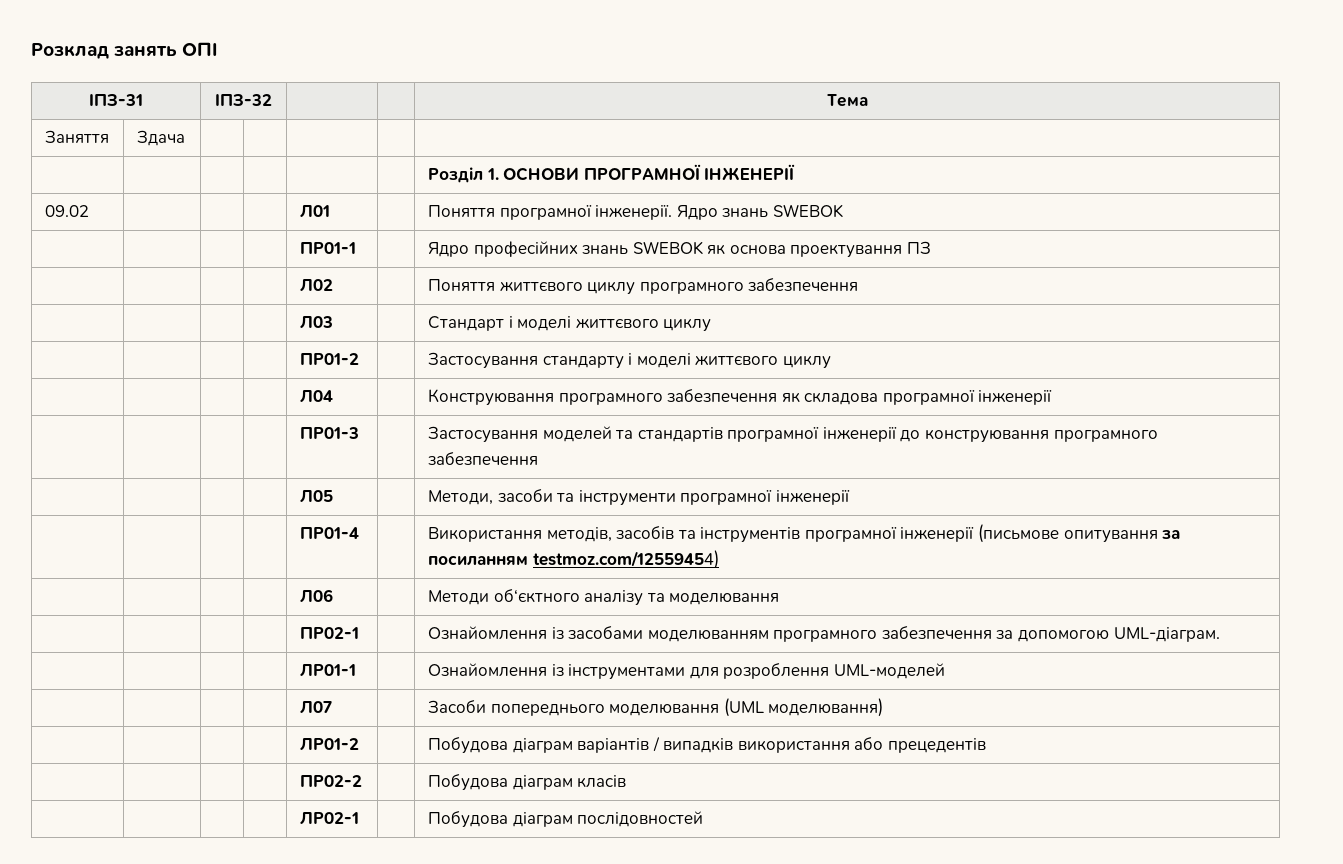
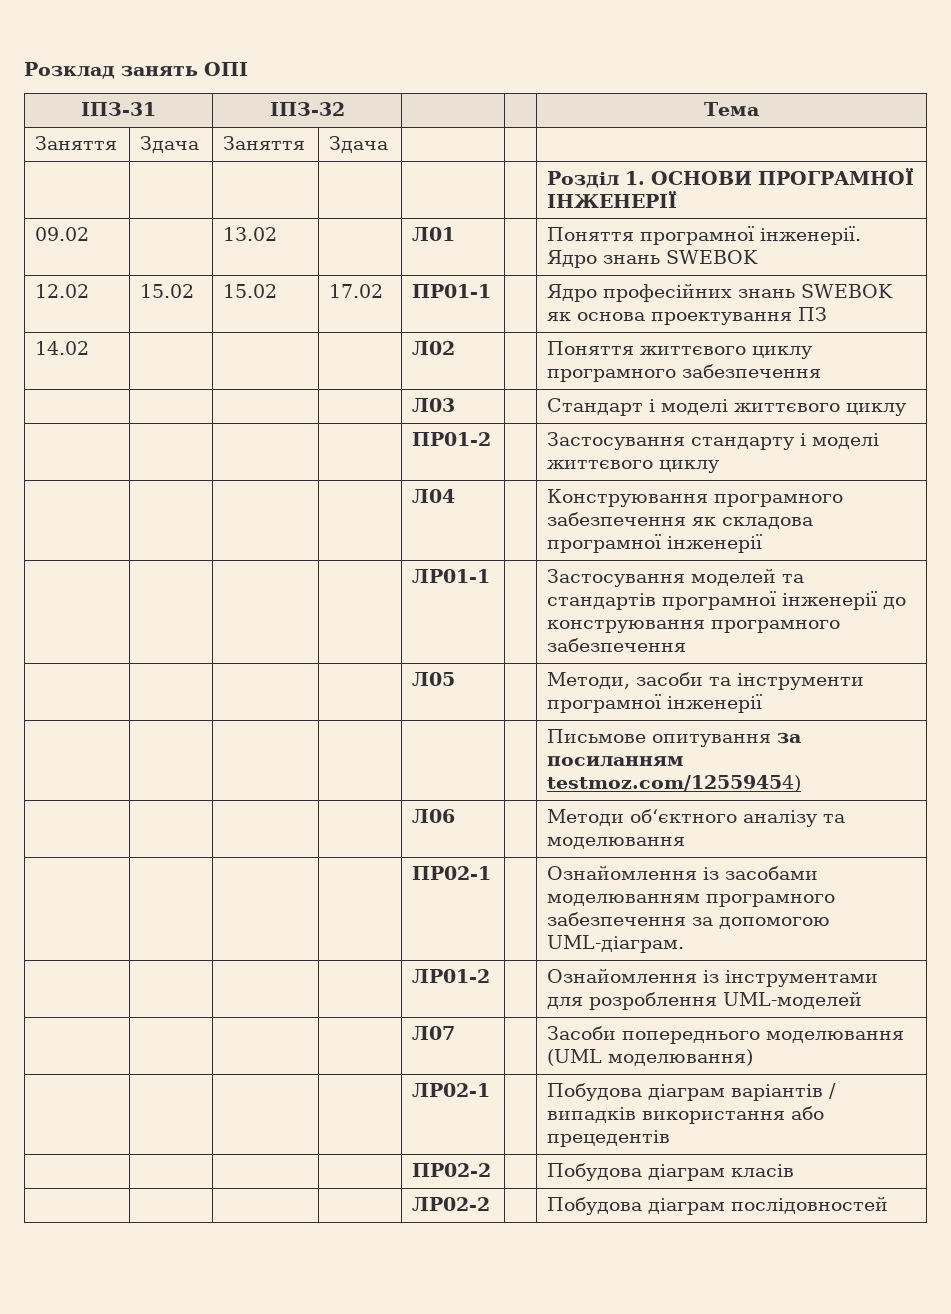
- Заняття | Здача | | | | |
+ Заняття | Здача | Заняття | Здача | | |
- 09.02 | | | | Л01 | | Поняття програмної інженерії. Ядро знань SWEBOK
+ 09.02 | | 13.02 | | Л01 | | Поняття програмної інженерії. Ядро знань SWEBOK
- | | | | ПР01-1 | | Ядро професійних знань SWEBOK як основа проектування ПЗ
+ 12.02 | 15.02 | 15.02 | 17.02 | ПР01-1 | | Ядро професійних знань SWEBOK як основа проектування ПЗ
- | | | | Л02 | | Поняття життєвого циклу програмного забезпечення
+ 14.02 | | | | Л02 | | Поняття життєвого циклу програмного забезпечення
- | | | | ПР01-3 | | Застосування моделей та стандартів програмної інженерії до конструювання програмного забезпечення
+ | | | | ЛР01-1 | | Застосування моделей та стандартів програмної інженерії до конструювання програмного забезпечення
- | | | | ПР01-4 | | Використання методів, засобів та інструментів програмної інженерії (письмове опитування за посиланням testmoz.com/12559454)
+ | | | | | | Письмове опитування за посиланням testmoz.com/12559454)
- | | | | ЛР01-1 | | Ознайомлення із інструментами для розроблення UML-моделей
+ | | | | ЛР01-2 | | Ознайомлення із інструментами для розроблення UML-моделей
- | | | | ЛР01-2 | | Побудова діаграм варіантів / випадків використання або прецедентів
+ | | | | ЛР02-1 | | Побудова діаграм варіантів / випадків використання або прецедентів
- | | | | ЛР02-1 | | Побудова діаграм послідовностей
+ | | | | ЛР02-2 | | Побудова діаграм послідовностей

